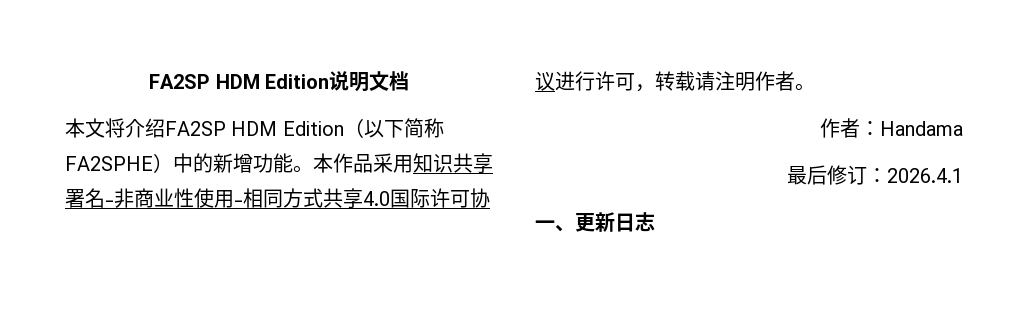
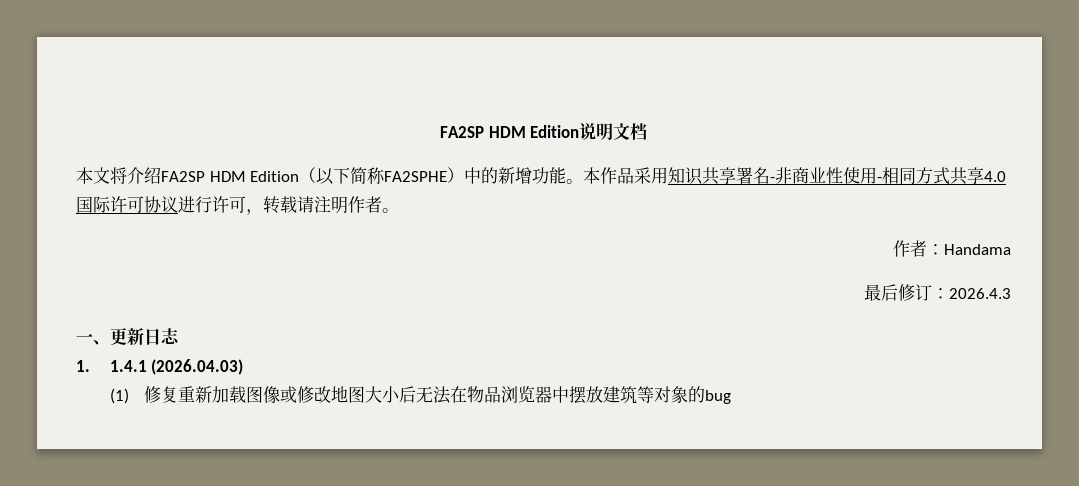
- 最后修订：2026.4.1
+ 最后修订：2026.4.3
+ 1. 1.4.1 (2026.04.03)
+ (1)修复重新加载图像或修改地图大小后无法在物品浏览器中摆放建筑等对象的bug

